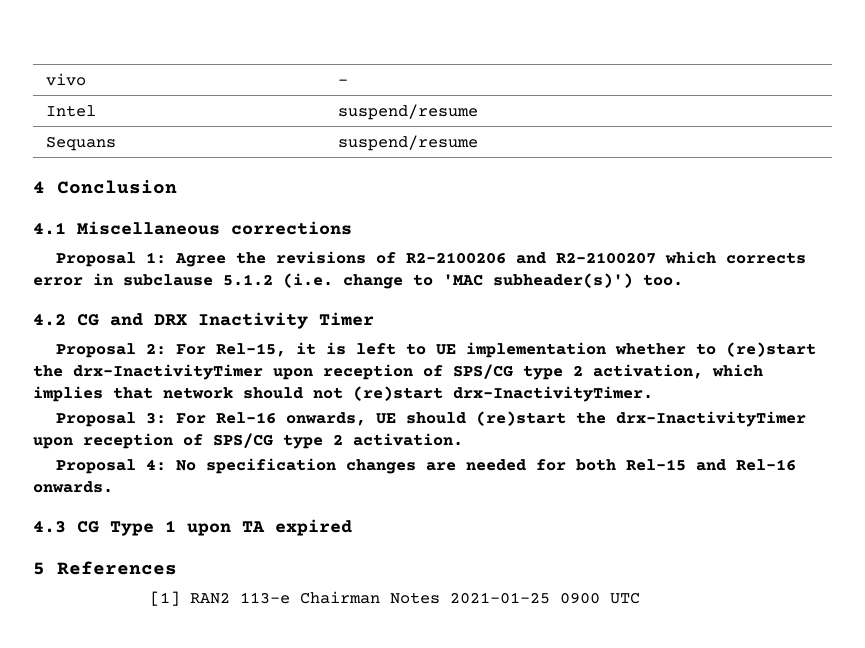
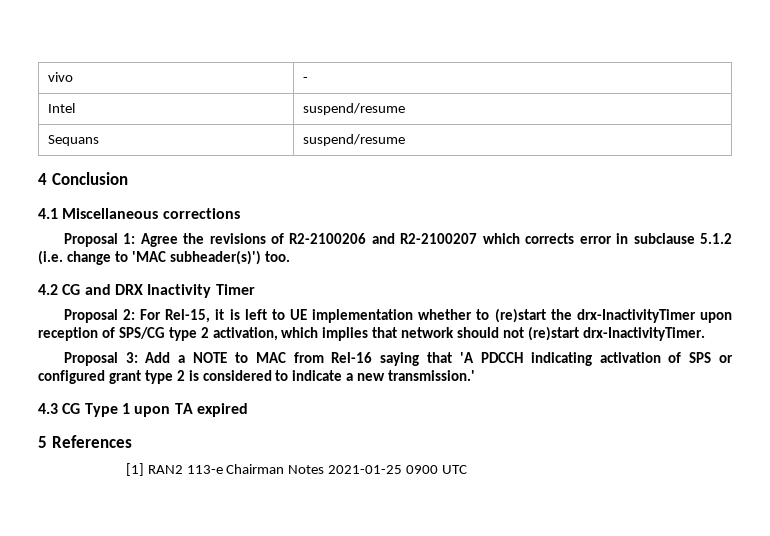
- Proposal 3: For Rel-16 onwards, UE should (re)start the drx-InactivityTimer upon reception of SPS/CG type 2 activation.
- Proposal 4: No specification changes are needed for both Rel-15 and Rel-16 onwards.
+ Proposal 3: Add a NOTE to MAC from Rel-16 saying that 'A PDCCH indicating activation of SPS or configured grant type 2 is considered to indicate a new transmission.'

